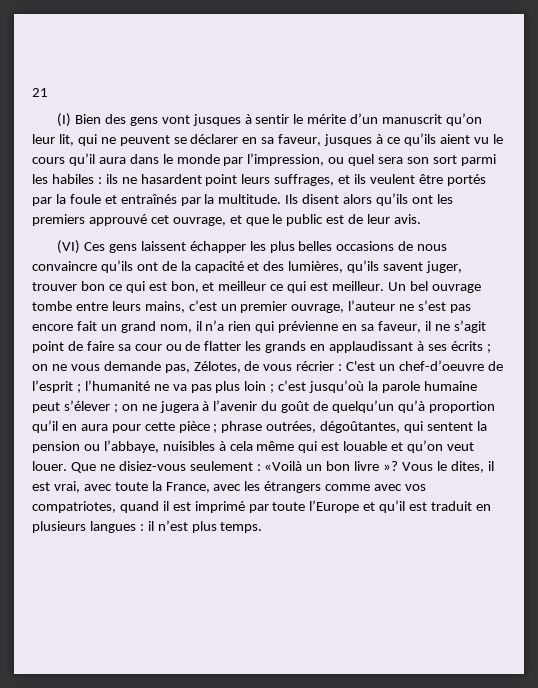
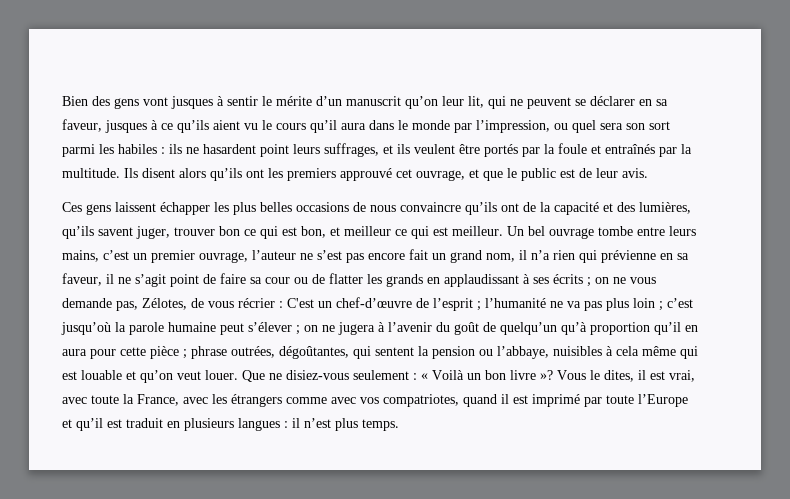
- 21
- (I) Bien des gens vont jusques à sentir le mérite d’un manuscrit qu’on leur lit, qui ne peuvent se déclarer en sa faveur, jusques à ce qu’ils aient vu le cours qu’il aura dans le monde par l’impression, ou quel sera son sort parmi les habiles :
+ Bien des gens vont jusques à sentir le mérite d’un manuscrit qu’on leur lit, qui ne peuvent se déclarer en sa faveur, jusques à ce qu’ils aient vu le cours qu’il aura dans le monde par l’impression, ou quel sera son sort parmi les habiles :
- (VI) Ces gens laissent échapper les plus belles occasions de nous convaincre qu’ils ont de la capacité et des lumières, qu’ils savent juger, trouver bon ce qui est bon, et meilleur ce qui est meilleur.
+ Ces gens laissent échapper les plus belles occasions de nous convaincre qu’ils ont de la capacité et des lumières, qu’ils savent juger, trouver bon ce qui est bon, et meilleur ce qui est meilleur.
- C'est un chef-d’oeuvre de l’esprit ;
+ C'est un chef-d’œuvre de l’esprit ;
- Que ne disiez-vous seulement : «Voilà un bon livre »?
+ Que ne disiez-vous seulement : « Voilà un bon livre »?

